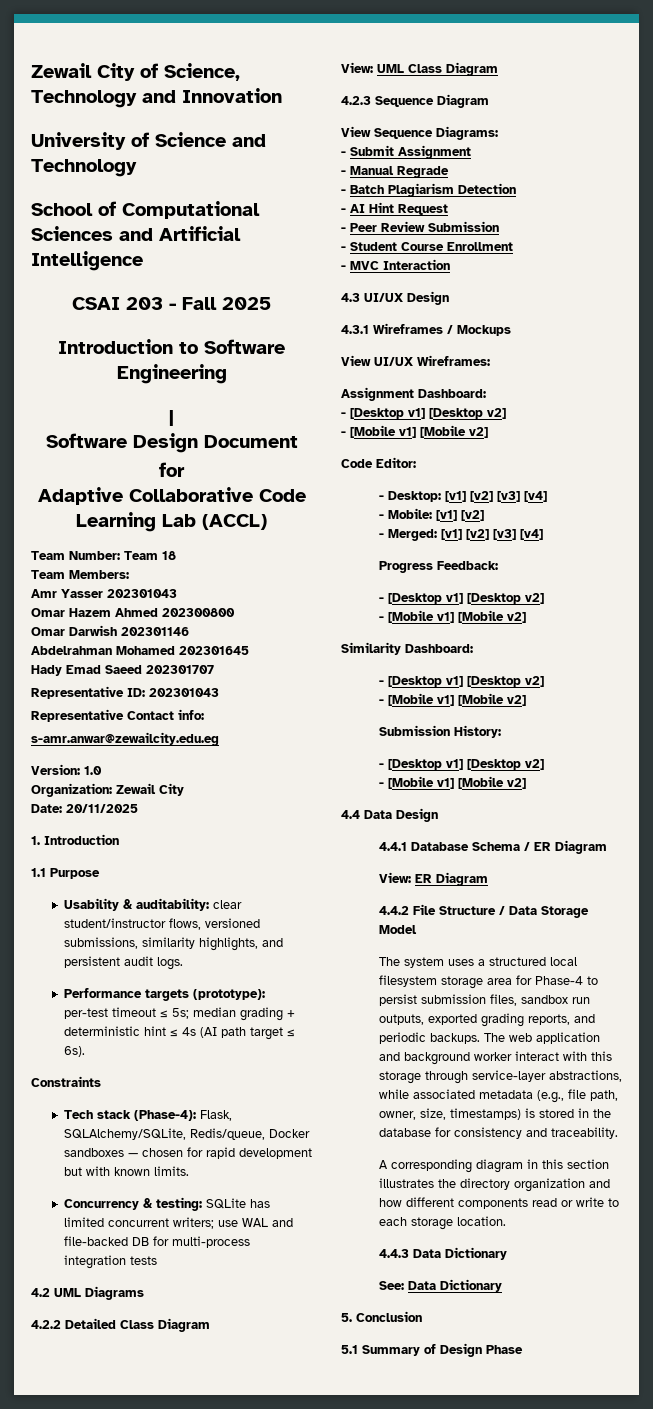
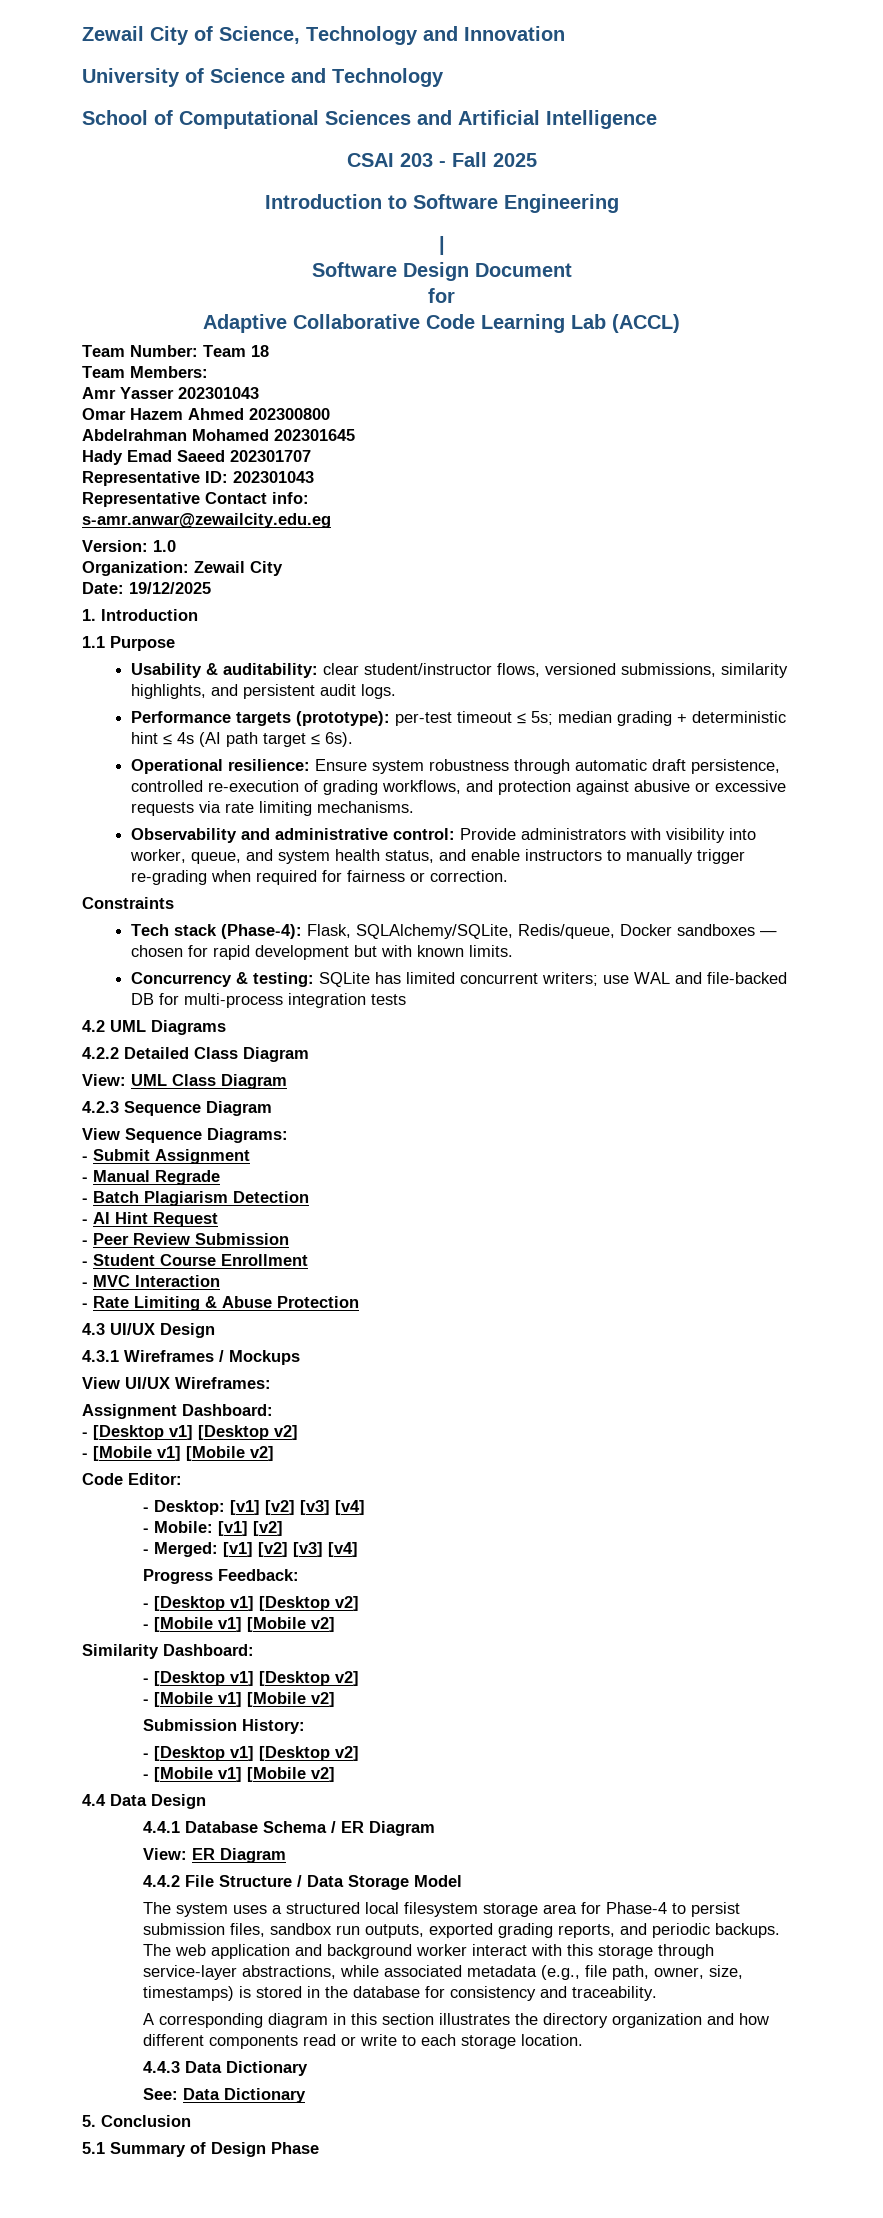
- Omar Darwish 202301146
- Date: 20/11/2025
+ Date: 19/12/2025
+ Operational resilience: Ensure system robustness through automatic draft persistence, controlled re-execution of grading workflows, and protection against abusive or excessive requests via rate limiting mechanisms.
+ Observability and administrative control: Provide administrators with visibility into worker, queue, and system health status, and enable instructors to manually trigger re-grading when required for fairness or correction.
+ - Rate Limiting & Abuse Protection

